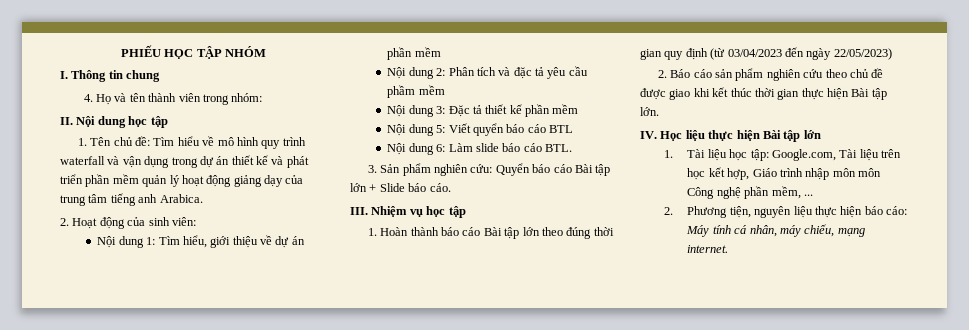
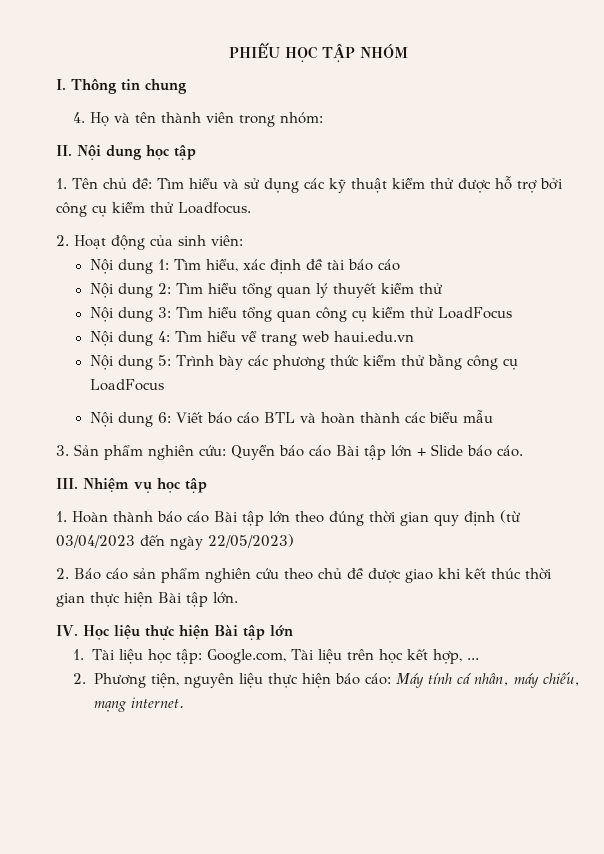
- 1. Tên chủ đề: Tìm hiểu về mô hình quy trình waterfall và vận dụng trong dự án thiết kế và phát triển phần mềm quản lý hoạt động giảng dạy của trung tâm tiếng anh Arabica.
+ 1. Tên chủ đề: Tìm hiểu và sử dụng các kỹ thuật kiểm thử được hỗ trợ bởi công cụ kiểm thử Loadfocus.
- Nội dung 1: Tìm hiểu, giới thiệu về dự án phần mềm
- Nội dung 2: Phân tích và đặc tả yêu cầu phầm mềm
- Nội dung 3: Đặc tả thiết kế phần mềm
- Nội dung 5: Viết quyển báo cáo BTL
- Nội dung 6: Làm slide báo cáo BTL.
+ Nội dung 1: Tìm hiểu, xác định đề tài báo cáo
+ Nội dung 2: Tìm hiểu tổng quan lý thuyết kiểm thử
+ Nội dung 3: Tìm hiểu tổng quan công cụ kiểm thử LoadFocus
+ Nội dung 4: Tìm hiểu vể trang web haui.edu.vn
+ Nội dung 5: Trình bày các phương thức kiểm thử bằng công cụ LoadFocus
+ Nội dung 6: Viết báo cáo BTL và hoàn thành các biểu mẫu
- 1. Tài liệu học tập: Google.com, Tài liệu trên học kết hợp, Giáo trình nhập môn môn Công nghệ phần mềm, ...
+ 1. Tài liệu học tập: Google.com, Tài liệu trên học kết hợp, ...

